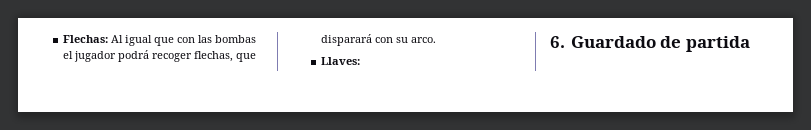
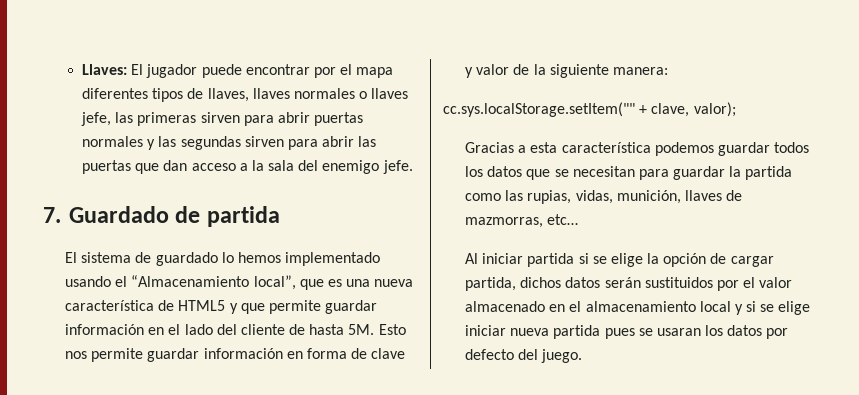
- Flechas: Al igual que con las bombas el jugador podrá recoger flechas, que disparará con su arco.
- Llaves:
- 6. Guardado de partida
+ Llaves: El jugador puede encontrar por el mapa diferentes tipos de llaves, llaves normales o llaves jefe, las primeras sirven para abrir puertas normales y las segundas sirven para abrir las puertas que dan acceso a la sala del enemigo jefe.
+ 7. Guardado de partida
+ El sistema de guardado lo hemos implementado usando el “Almacenamiento local”, que es una nueva característica de HTML5 y que permite guardar información en el lado del cliente de hasta 5M. Esto nos permite guardar información en forma de clave y valor de la siguiente manera:
+ cc.sys.localStorage.setItem("" + clave, valor);
+ Gracias a esta característica podemos guardar todos los datos que se necesitan para guardar la partida como las rupias, vidas, munición, llaves de mazmorras, etc…
+ Al iniciar partida si se elige la opción de cargar partida, dichos datos serán sustituidos por el valor almacenado en el almacenamiento local y si se elige iniciar nueva partida pues se usaran los datos por defecto del juego.

